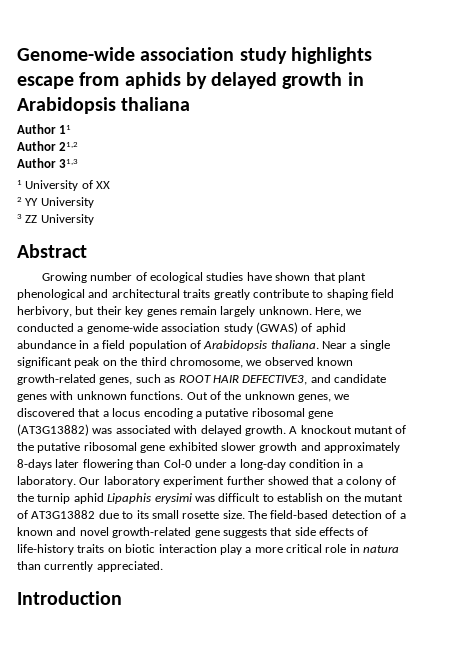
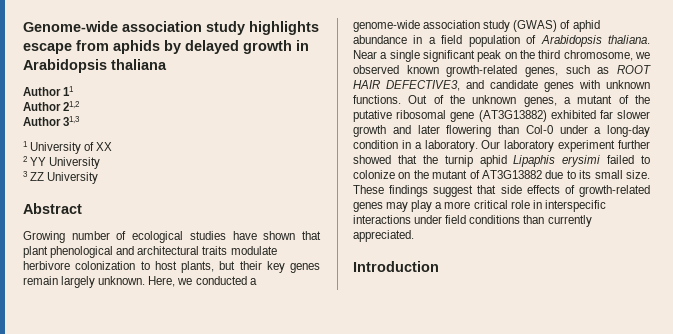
- Growing number of ecological studies have shown that plant phenological and architectural traits greatly contribute to shaping field herbivory, but their key genes remain largely unknown.
+ Growing number of ecological studies have shown that plant phenological and architectural traits modulate herbivore colonization to host plants, but their key genes remain largely unknown.
- Out of the unknown genes, we discovered that a locus encoding a putative ribosomal gene (AT3G13882) was associated with delayed growth. A knockout mutant of the putative ribosomal gene exhibited slower growth and approximately 8-days later flowering than Col-0 under a long-day condition in a laboratory.
+ Out of the unknown genes, a mutant of the putative ribosomal gene (AT3G13882) exhibited far slower growth and later flowering than Col-0 under a long-day condition in a laboratory.
- Our laboratory experiment further showed that a colony of the turnip aphid Lipaphis erysimi was difficult to establish on the mutant of AT3G13882 due to its small rosette size. The field-based detection of a known and novel growth-related gene suggests that side effects of life-history traits on biotic interaction play a more critical role in natura than currently appreciated.
+ Our laboratory experiment further showed that the turnip aphid Lipaphis erysimi failed to colonize on the mutant of AT3G13882 due to its small size. These findings suggest that side effects of growth-related genes may play a more critical role in interspecific interactions under field conditions than currently appreciated.

